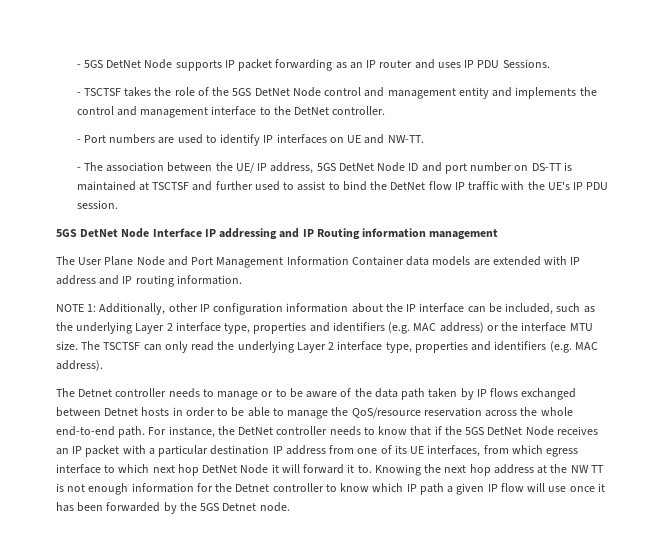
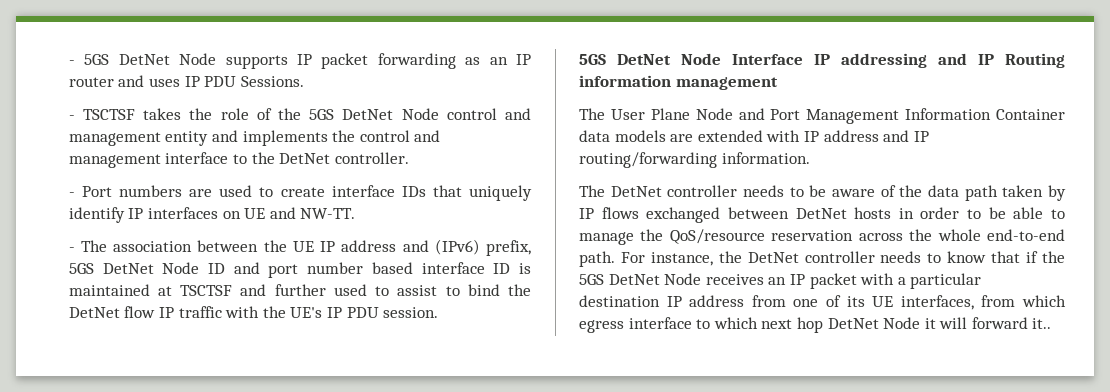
- - Port numbers are used to identify IP interfaces on UE and NW-TT.
+ - Port numbers are used to create interface IDs that uniquely identify IP interfaces on UE and NW-TT.
- - The association between the UE/ IP address, 5GS DetNet Node ID and port number on DS-TT is maintained at TSCTSF and further used to assist to bind the DetNet flow IP traffic with the UE's IP PDU session.
+ - The association between the UE IP address and (IPv6) prefix, 5GS DetNet Node ID and port number based interface ID is maintained at TSCTSF and further used to assist to bind the DetNet flow IP traffic with the UE's IP PDU session.
- The User Plane Node and Port Management Information Container data models are extended with IP address and IP routing information.
+ The User Plane Node and Port Management Information Container data models are extended with IP address and IP routing/forwarding information.
- NOTE 1: Additionally, other IP configuration information about the IP interface can be included, such as the underlying Layer 2 interface type, properties and identifiers (e.g. MAC address) or the interface MTU size. The TSCTSF can only read the underlying Layer 2 interface type, properties and identifiers (e.g. MAC address).
- The Detnet controller needs to manage or to be aware of the data path taken by IP flows exchanged between Detnet hosts in order to be able to manage the QoS/resource reservation across the whole end-to-end path.
+ The DetNet controller needs to be aware of the data path taken by IP flows exchanged between DetNet hosts in order to be able to manage the QoS/resource reservation across the whole end-to-end path.
- For instance, the DetNet controller needs to know that if the 5GS DetNet Node receives an IP packet with a particular destination IP address from one of its UE interfaces, from which egress interface to which next hop DetNet Node it will forward it to. Knowing the next hop address at the NW TT is not enough information for the Detnet controller to know which IP path a given IP flow will use once it has been forwarded by the 5GS Detnet node.
+ For instance, the DetNet controller needs to know that if the 5GS DetNet Node receives an IP packet with a particular destination IP address from one of its UE interfaces, from which egress interface to which next hop DetNet Node it will forward it..

